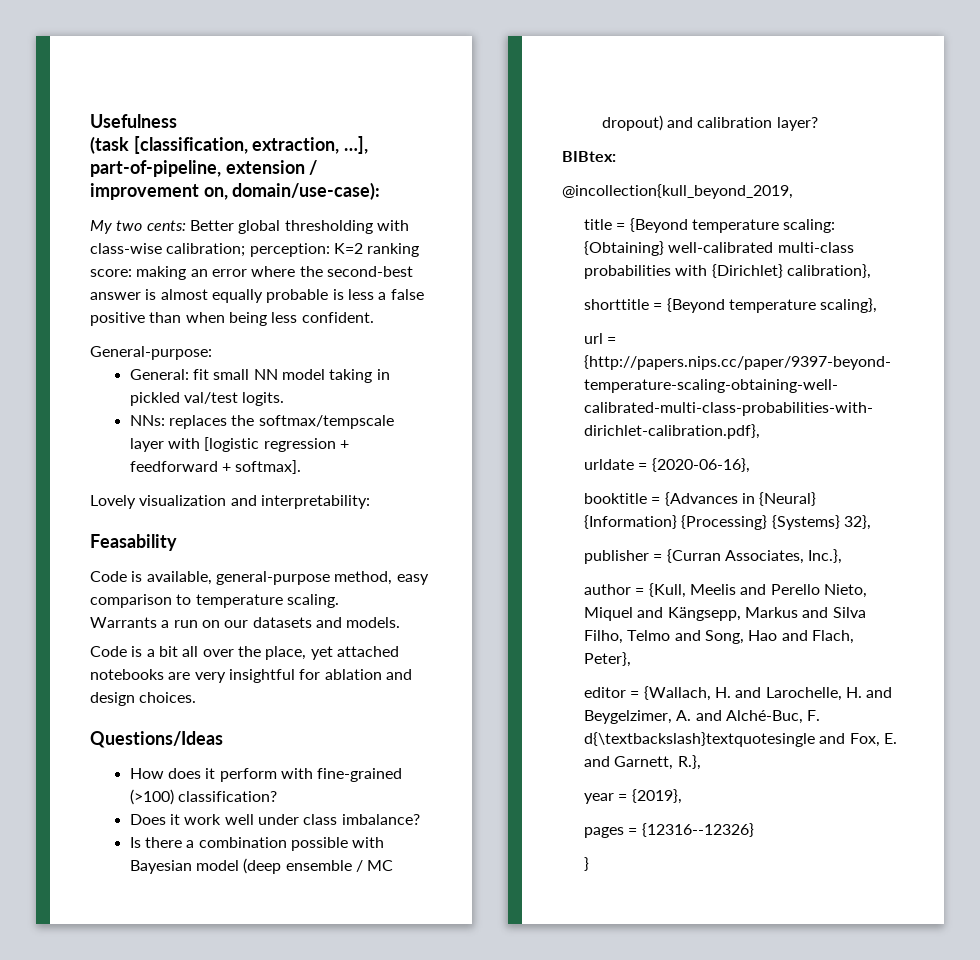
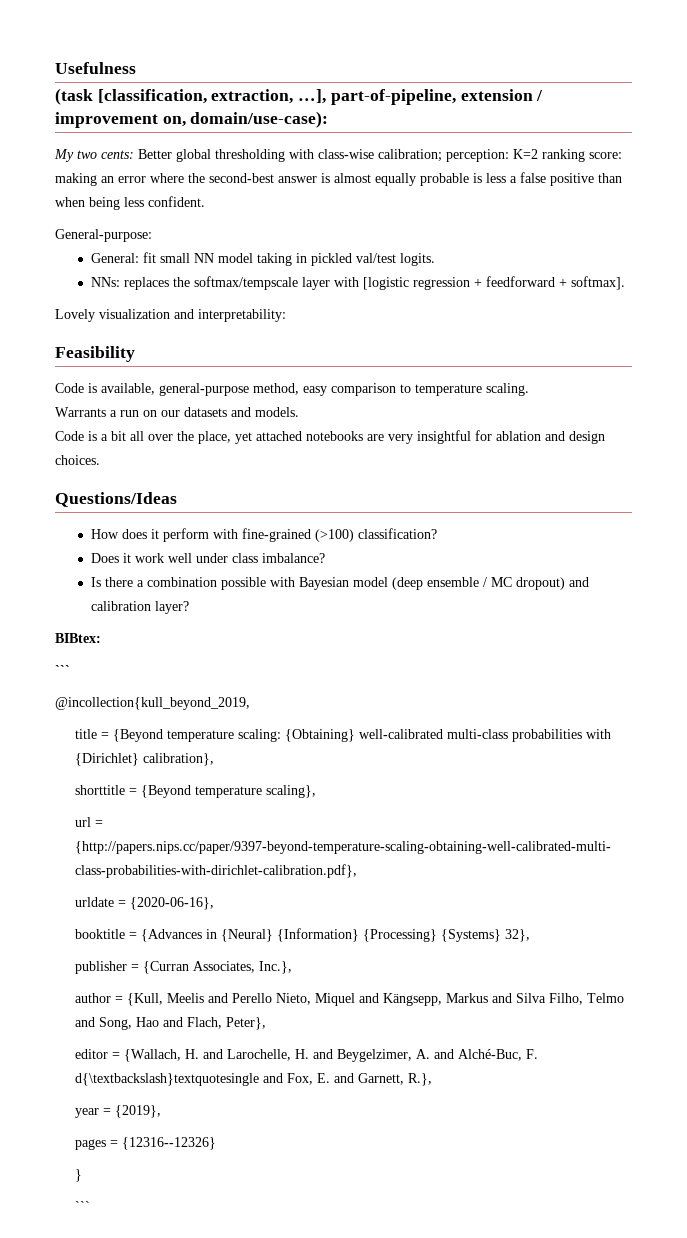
- Feasability
+ Feasibility
  BIBtex:
+ ```
  }
+ ```

